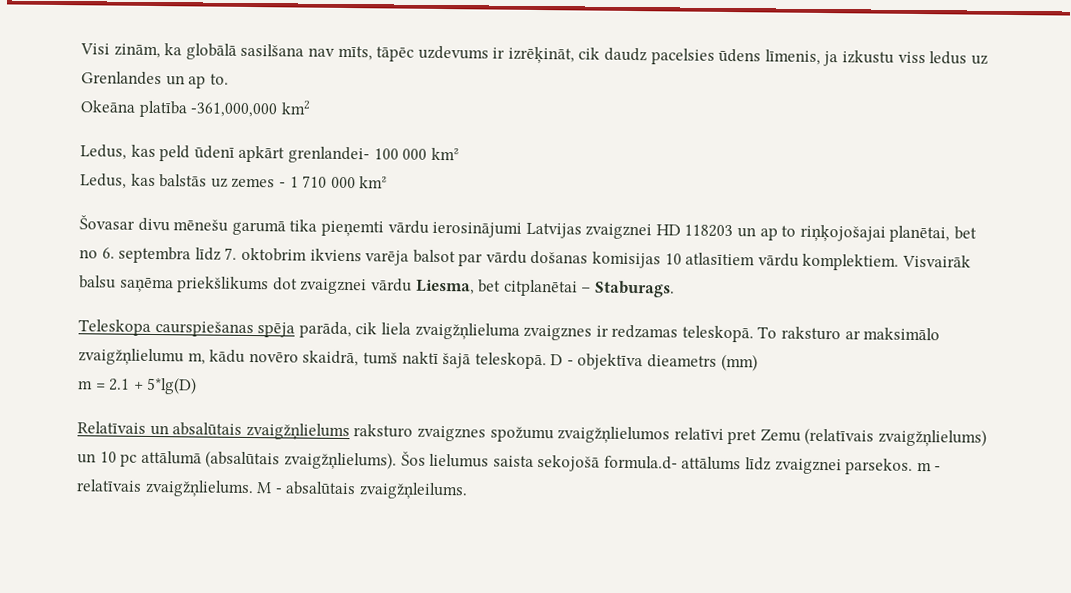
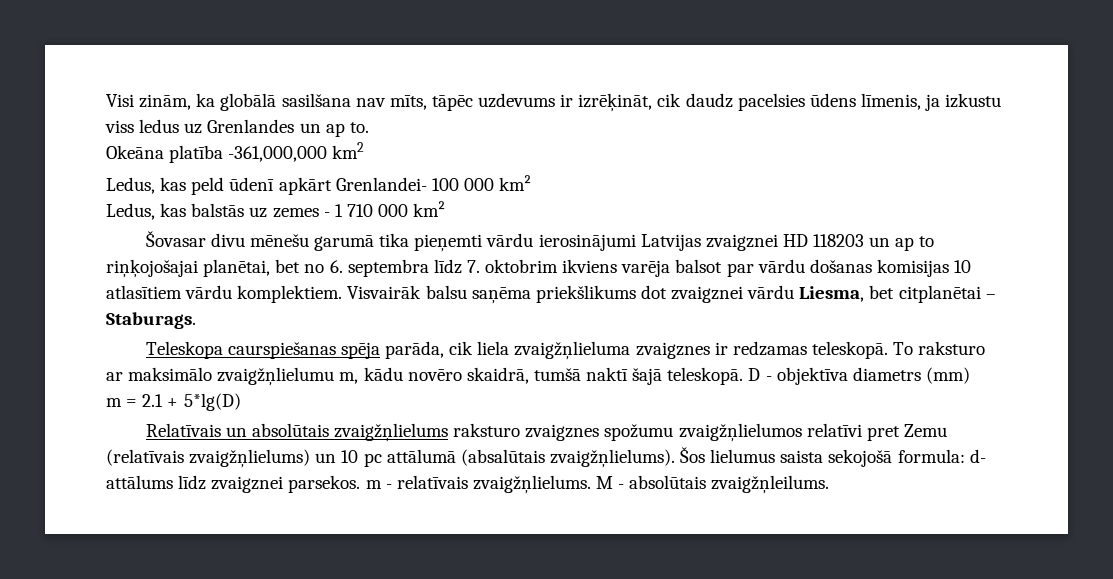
- Ledus, kas peld ūdenī apkārt grenlandei- 100 000 km²
+ Ledus, kas peld ūdenī apkārt Grenlandei- 100 000 km²
- To raksturo ar maksimālo zvaigžņlielumu m, kādu novēro skaidrā, tumš naktī šajā teleskopā.
+ To raksturo ar maksimālo zvaigžņlielumu m, kādu novēro skaidrā, tumšā naktī šajā teleskopā.
- D - objektīva dieametrs (mm)
+ D - objektīva diametrs (mm)
- Relatīvais un absalūtais zvaigžņlielums raksturo zvaigznes spožumu zvaigžņlielumos relatīvi pret Zemu (relatīvais zvaigžņlielums) un 10 pc attālumā (absalūtais zvaigžņlielums).
+ Relatīvais un absolūtais zvaigžņlielums raksturo zvaigznes spožumu zvaigžņlielumos relatīvi pret Zemu (relatīvais zvaigžņlielums) un 10 pc attālumā (absalūtais zvaigžņlielums).
- Šos lielumus saista sekojošā formula.d- attālums līdz zvaigznei parsekos. m - relatīvais zvaigžņlielums.
+ Šos lielumus saista sekojošā formula: d- attālums līdz zvaigznei parsekos. m - relatīvais zvaigžņlielums.
- M - absalūtais zvaigžņleilums.
+ M - absolūtais zvaigžņleilums.

